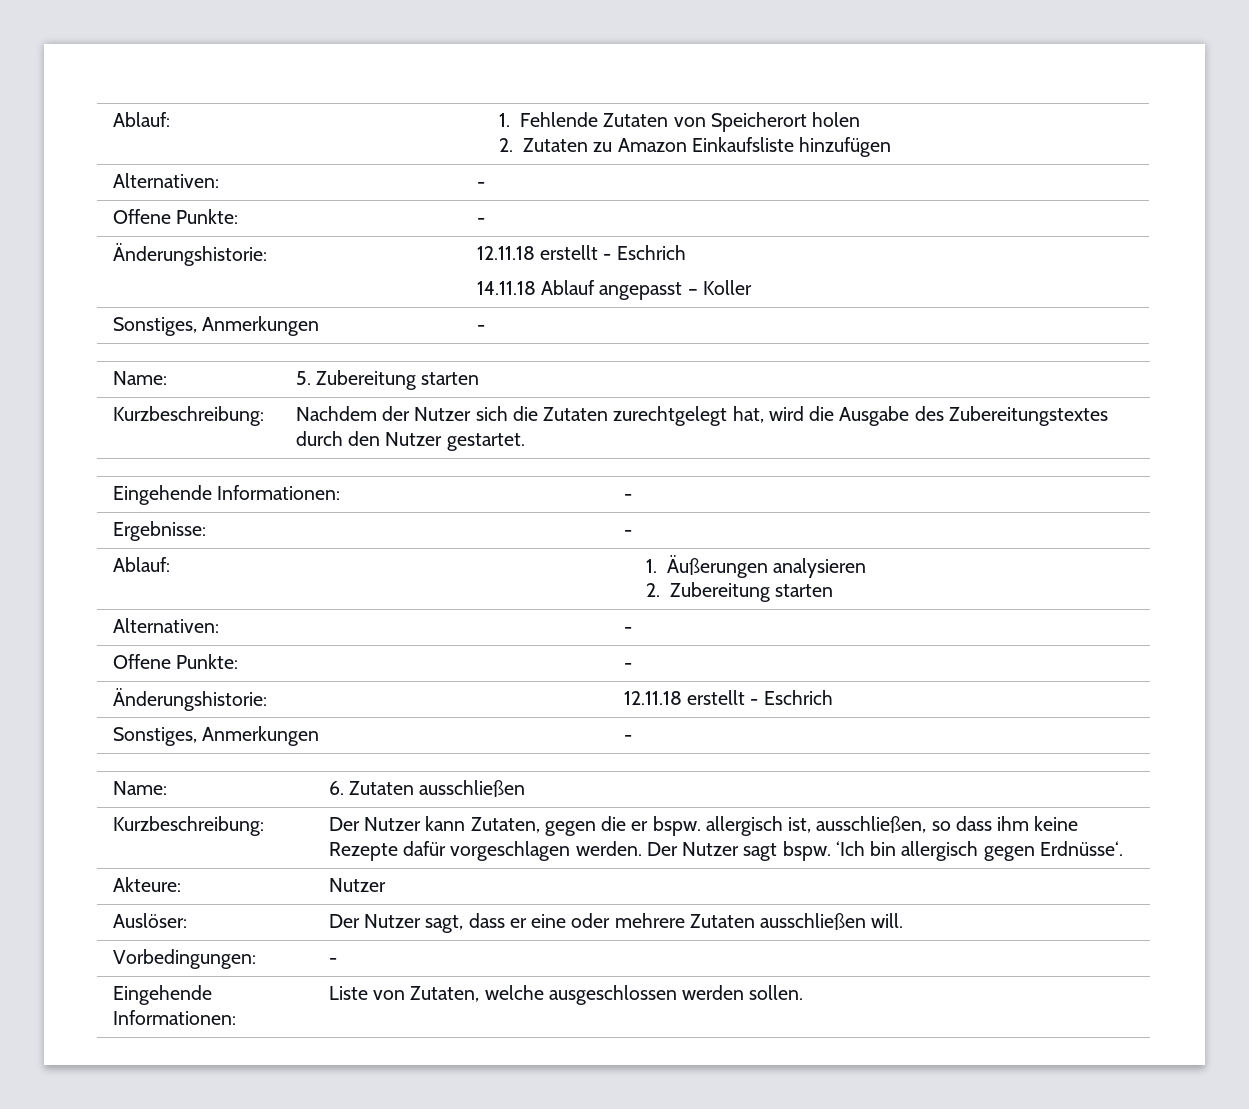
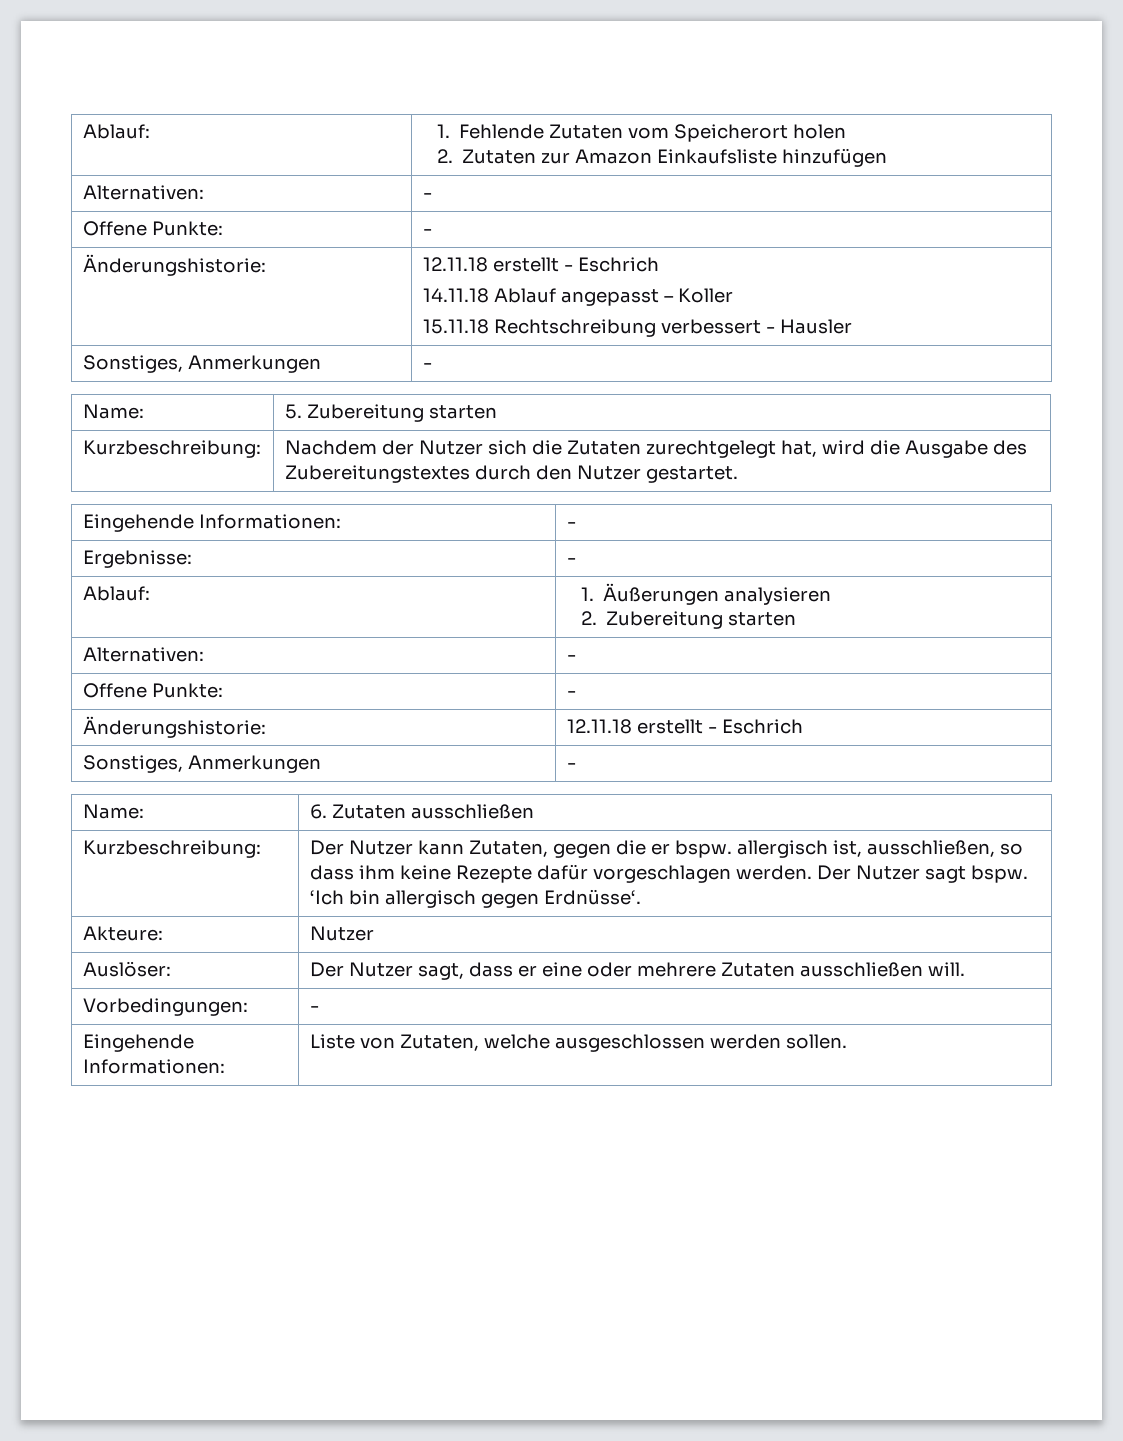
- Ablauf: | 1. Fehlende Zutaten von Speicherort holen
- 2. Zutaten zu Amazon Einkaufsliste hinzufügen
+ Ablauf: | 1. Fehlende Zutaten vom Speicherort holen
+ 2. Zutaten zur Amazon Einkaufsliste hinzufügen
  Alternativen: | -
  Offene Punkte: | -
  Änderungshistorie: | 12.11.18 erstellt - Eschrich
  14.11.18 Ablauf angepasst – Koller
+ 15.11.18 Rechtschreibung verbessert - Hausler

